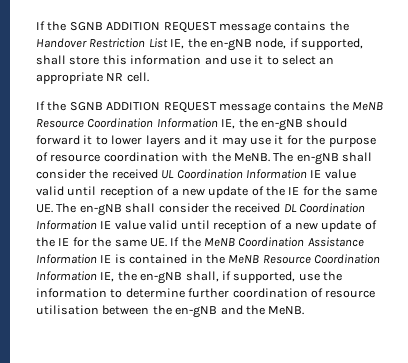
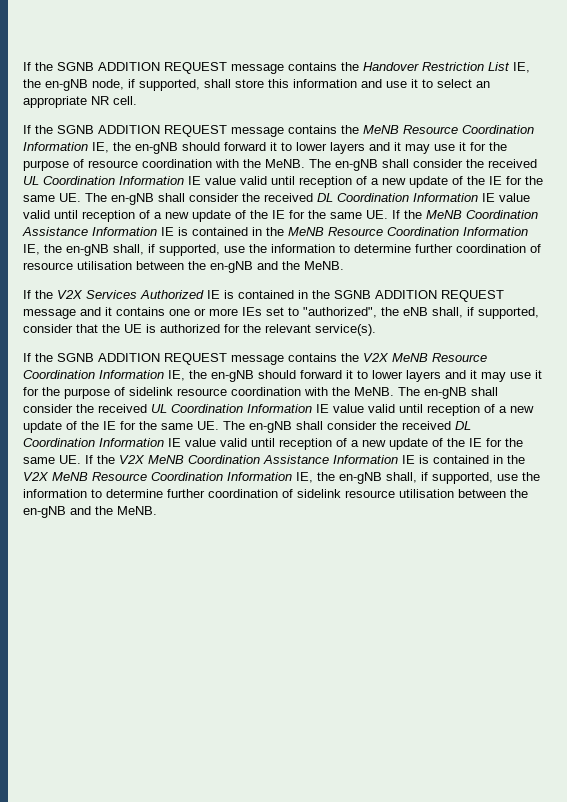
+ If the V2X Services Authorized IE is contained in the SGNB ADDITION REQUEST message and it contains one or more IEs set to "authorized", the eNB shall, if supported, consider that the UE is authorized for the relevant service(s).
+ If the SGNB ADDITION REQUEST message contains the V2X MeNB Resource Coordination Information IE, the en-gNB should forward it to lower layers and it may use it for the purpose of sidelink resource coordination with the MeNB. The en-gNB shall consider the received UL Coordination Information IE value valid until reception of a new update of the IE for the same UE. The en-gNB shall consider the received DL Coordination Information IE value valid until reception of a new update of the IE for the same UE. If the V2X MeNB Coordination Assistance Information IE is contained in the V2X MeNB Resource Coordination Information IE, the en-gNB shall, if supported, use the information to determine further coordination of sidelink resource utilisation between the en-gNB and the MeNB.

